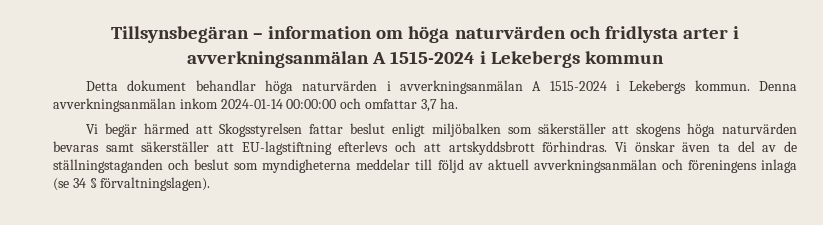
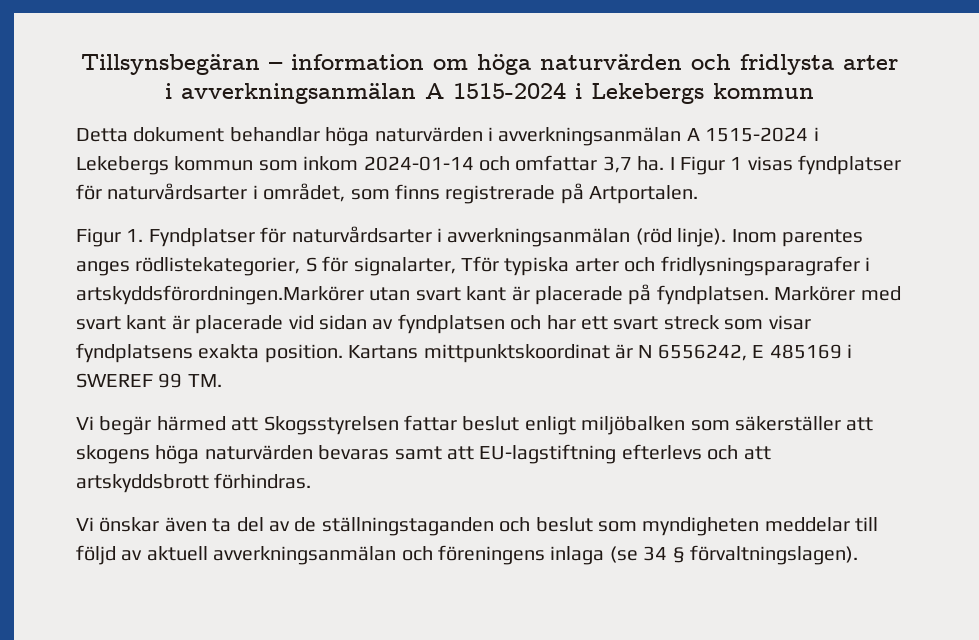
- Detta dokument behandlar höga naturvärden i avverkningsanmälan A 1515-2024 i Lekebergs kommun. Denna avverkningsanmälan inkom 2024-01-14 00:00:00 och omfattar 3,7 ha.
+ Detta dokument behandlar höga naturvärden i avverkningsanmälan A 1515-2024 i Lekebergs kommun som inkom 2024-01-14 och omfattar 3,7 ha. I Figur 1 visas fyndplatser för naturvårdsarter i området, som finns registrerade på Artportalen.
+ Figur 1. Fyndplatser för naturvårdsarter i avverkningsanmälan (röd linje). Inom parentes anges rödlistekategorier, S för signalarter, Tför typiska arter och fridlysningsparagrafer i artskyddsförordningen.Markörer utan svart kant är placerade på fyndplatsen. Markörer med svart kant är placerade vid sidan av fyndplatsen och har ett svart streck som visar fyndplatsens exakta position. Kartans mittpunktskoordinat är N 6556242, E 485169 i SWEREF 99 TM.
- Vi begär härmed att Skogsstyrelsen fattar beslut enligt miljöbalken som säkerställer att skogens höga naturvärden bevaras samt säkerställer att EU-lagstiftning efterlevs och att artskyddsbrott förhindras. Vi önskar även ta del av de ställningstaganden och beslut som myndigheterna meddelar till följd av aktuell avverkningsanmälan och föreningens inlaga (se 34 § förvaltningslagen).
+ Vi begär härmed att Skogsstyrelsen fattar beslut enligt miljöbalken som säkerställer att skogens höga naturvärden bevaras samt att EU-lagstiftning efterlevs och att artskyddsbrott förhindras.
+ Vi önskar även ta del av de ställningstaganden och beslut som myndigheten meddelar till följd av aktuell avverkningsanmälan och föreningens inlaga (se 34 § förvaltningslagen).

